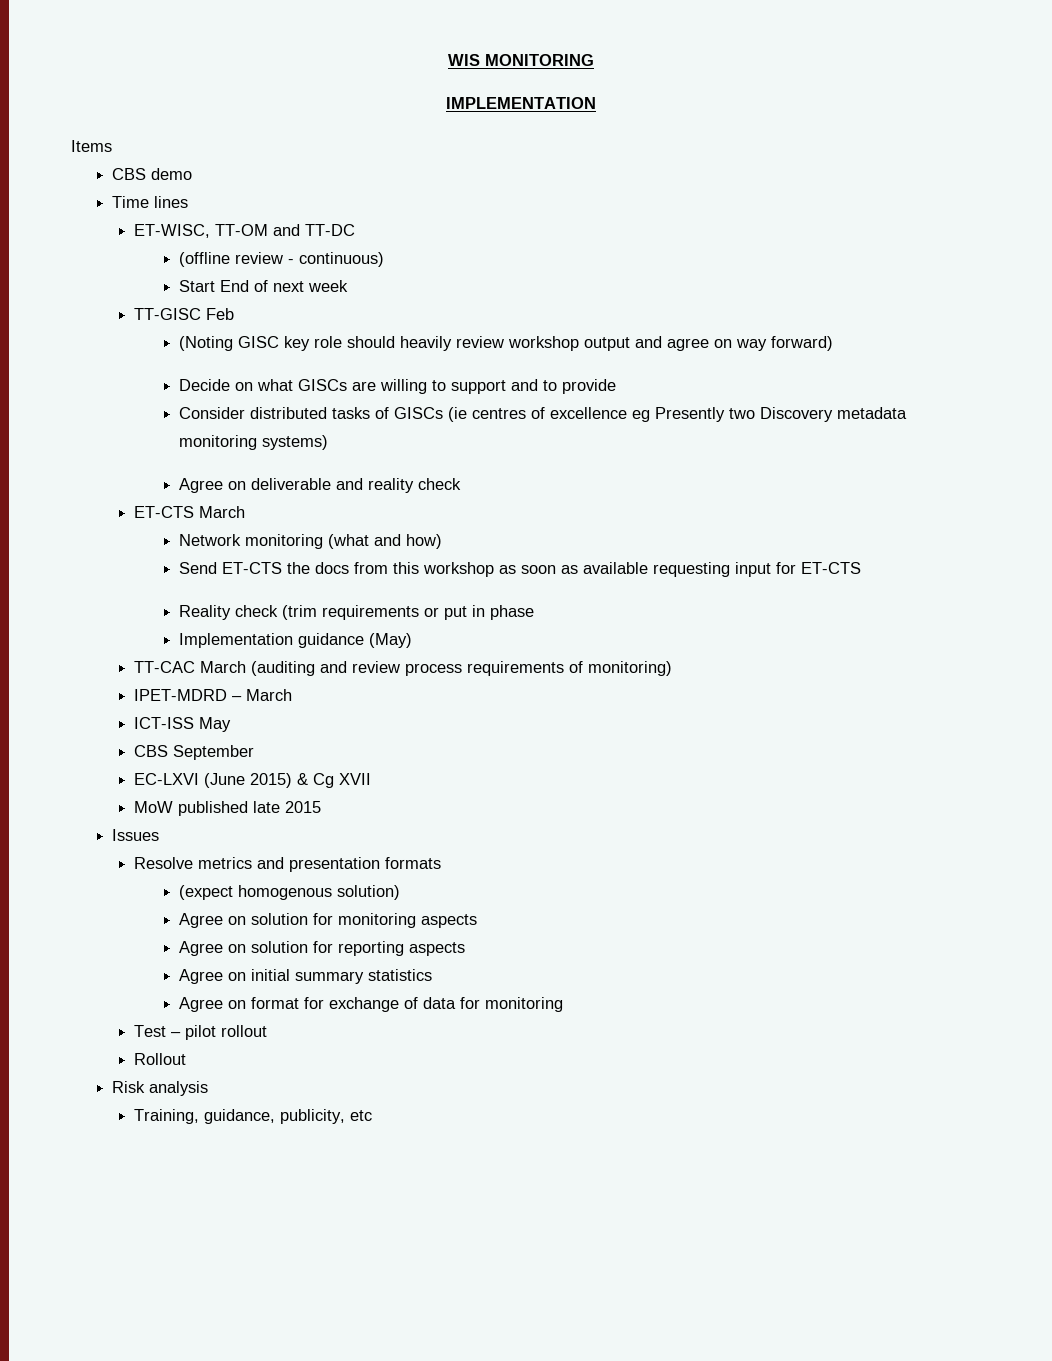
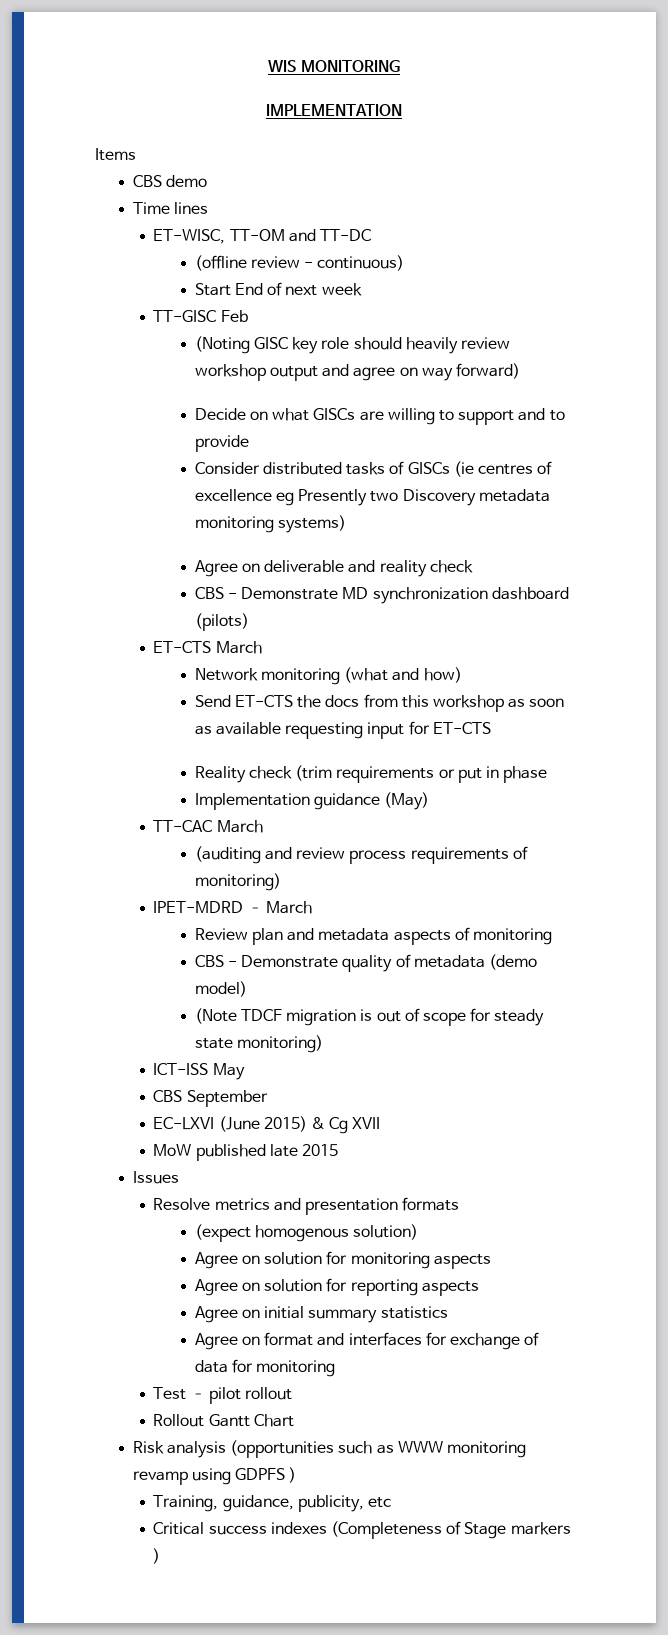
+ CBS - Demonstrate MD synchronization dashboard (pilots)
- TT-CAC March (auditing and review process requirements of monitoring)
+ TT-CAC March
+ (auditing and review process requirements of monitoring)
+ Review plan and metadata aspects of monitoring
+ CBS - Demonstrate quality of metadata (demo model)
+ (Note TDCF migration is out of scope for steady state monitoring)
- Agree on format for exchange of data for monitoring
+ Agree on format and interfaces for exchange of data for monitoring
- Rollout
+ Rollout Gantt Chart
- Risk analysis
+ Risk analysis (opportunities such as WWW monitoring revamp using GDPFS )
  Training, guidance, publicity, etc
+ Critical success indexes (Completeness of Stage markers )

